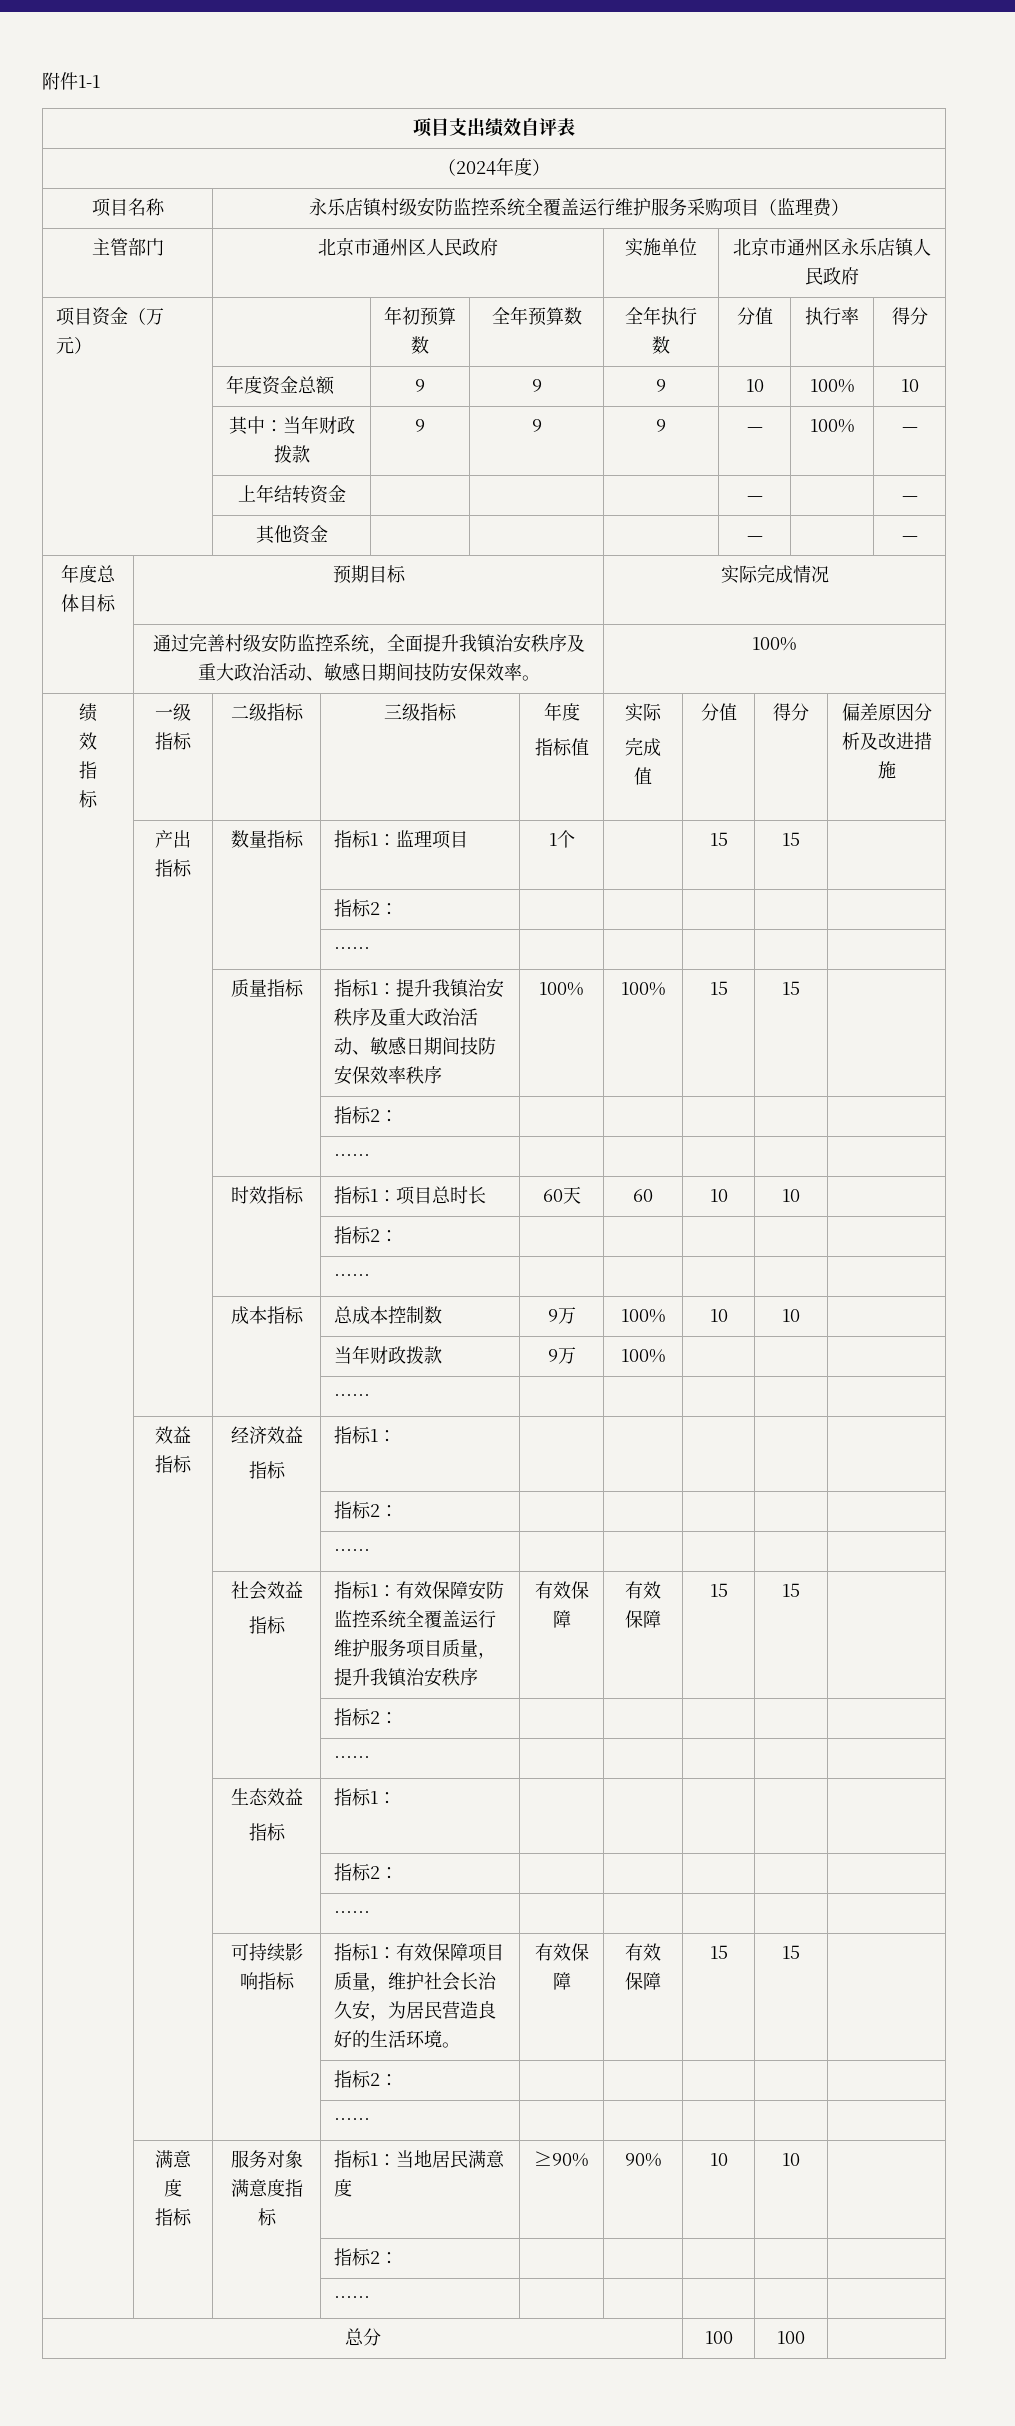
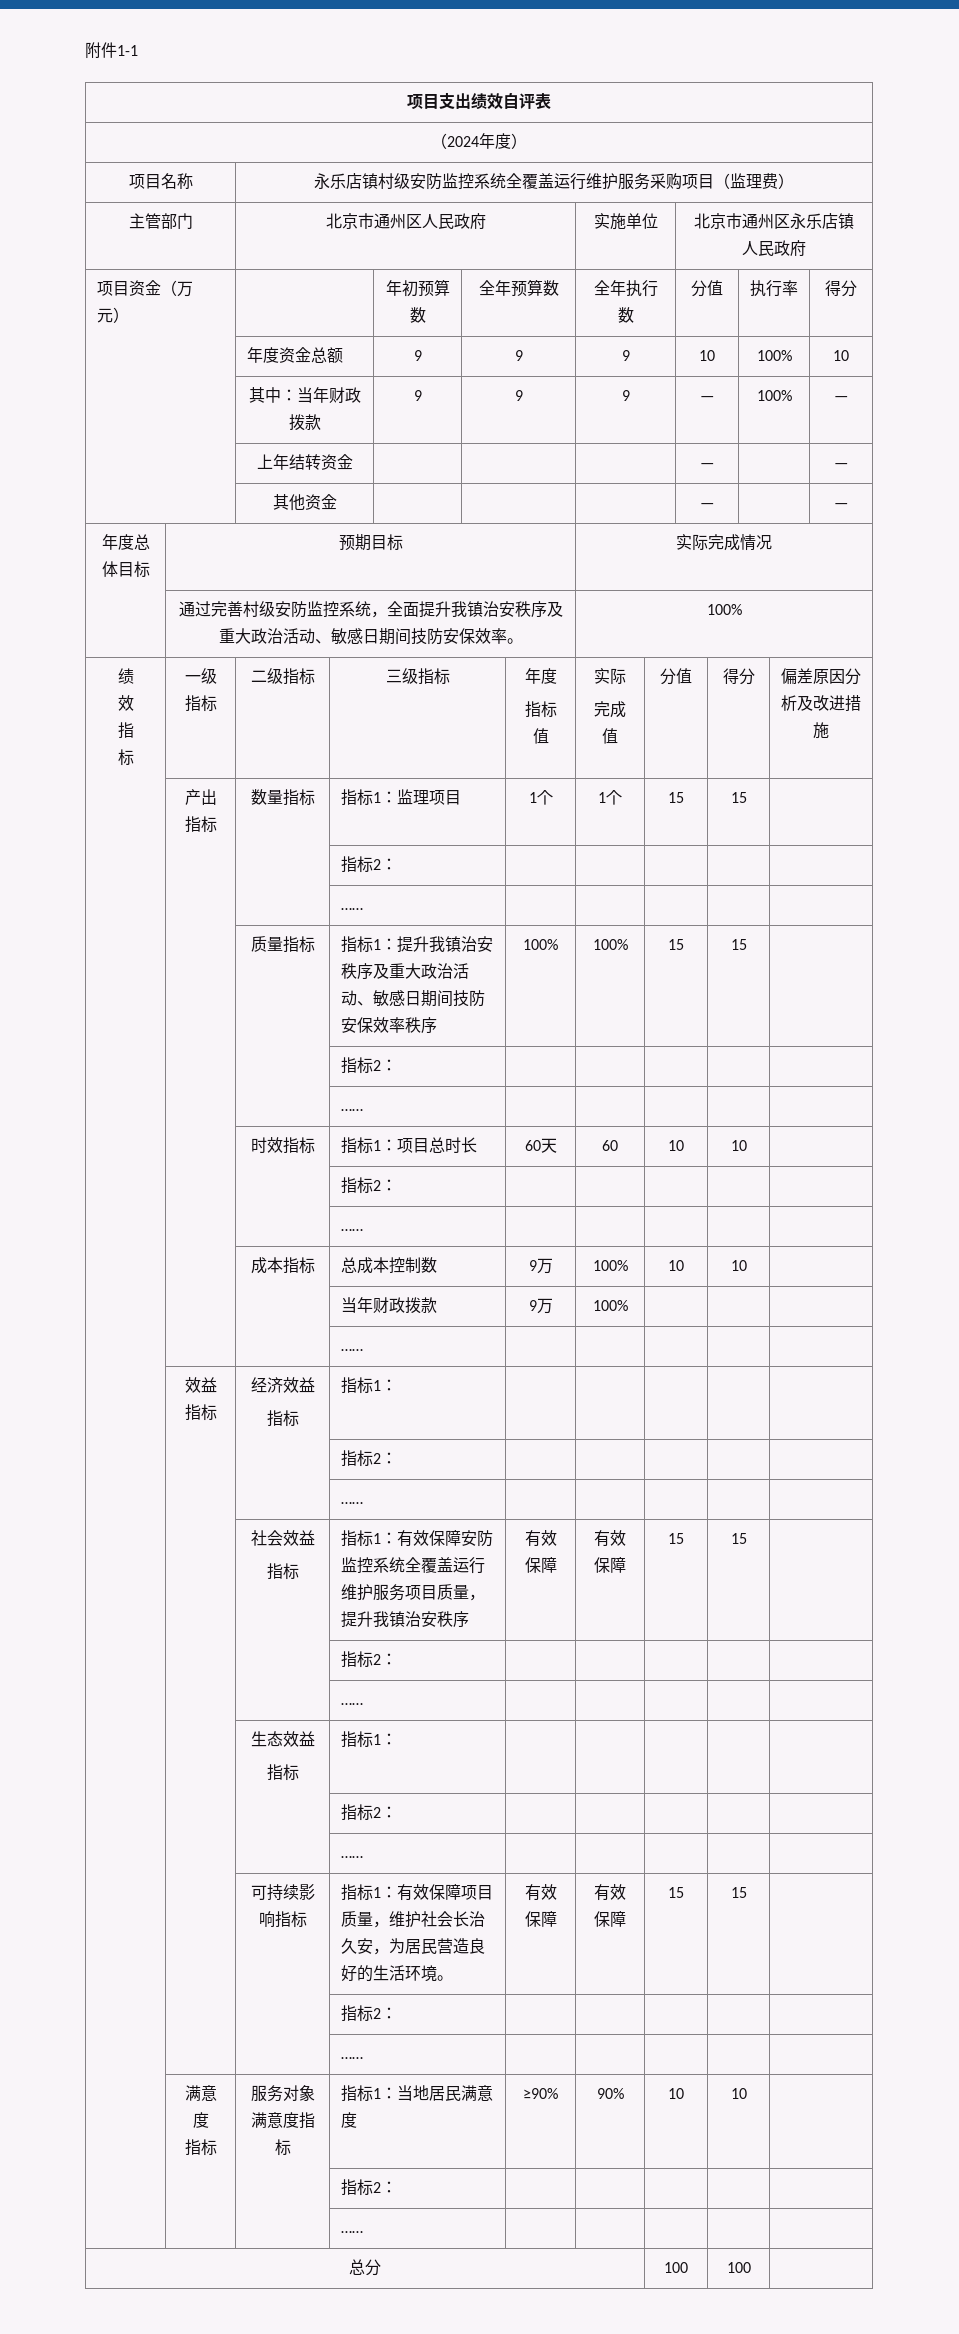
- | 产出指标 | 数量指标 | 指标1：监理项目 | 1个 | | 15 | 15 |
+ | 产出指标 | 数量指标 | 指标1：监理项目 | 1个 | 1个 | 15 | 15 |

